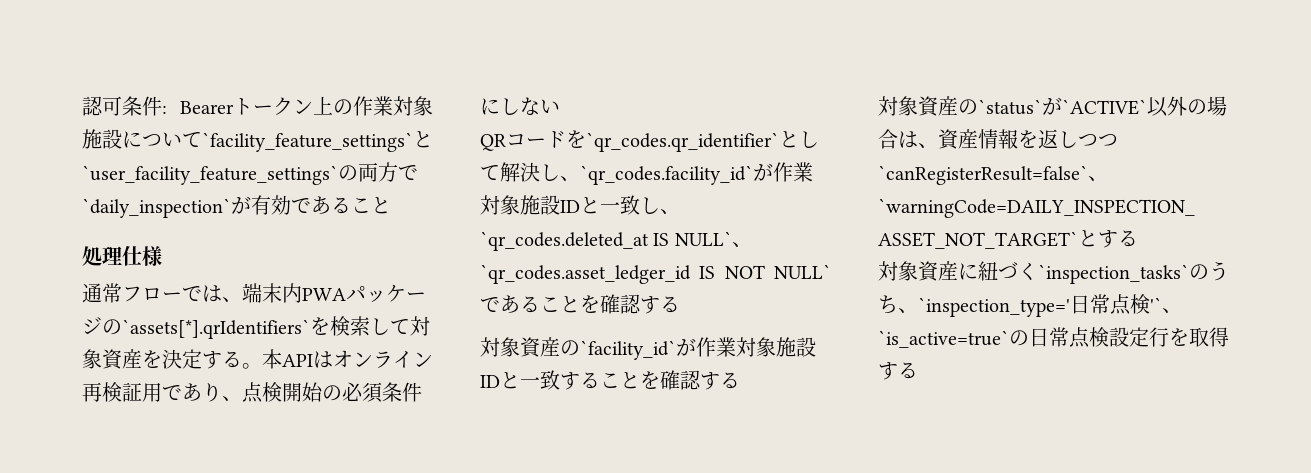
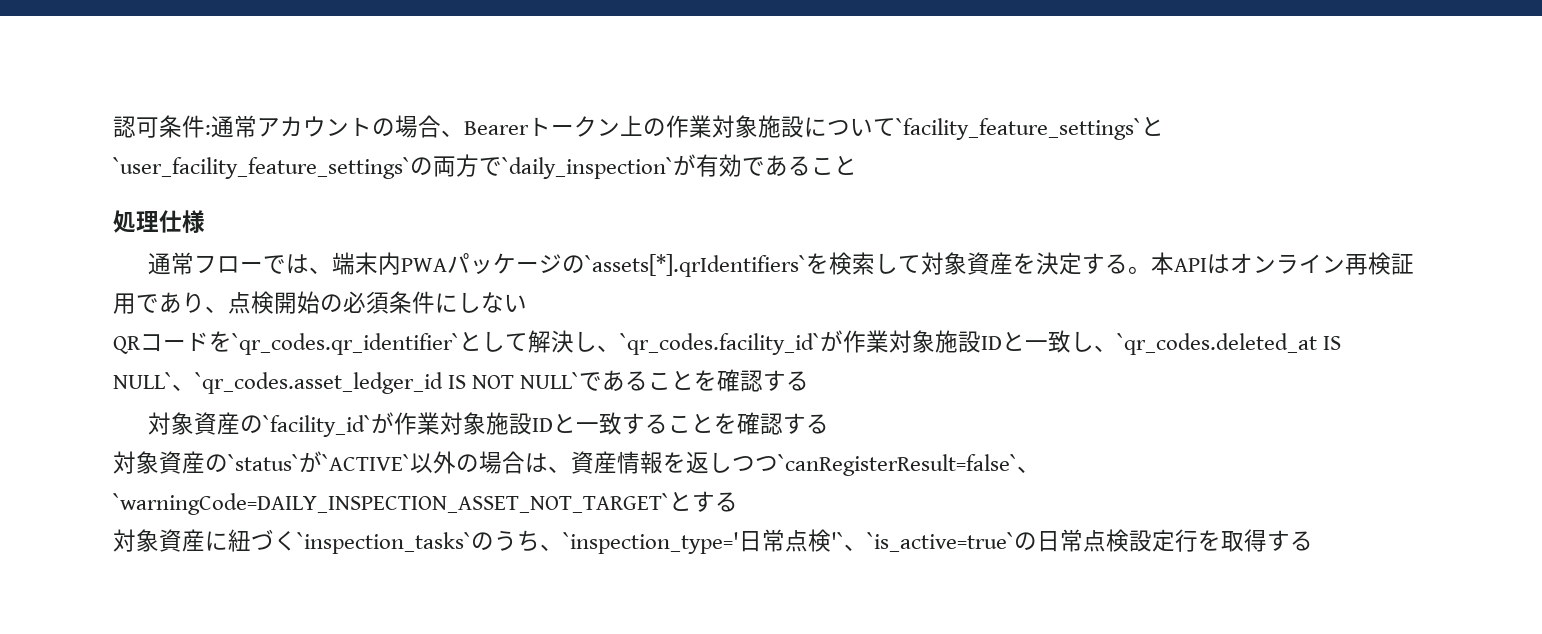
- 認可条件: Bearerトークン上の作業対象施設について`facility_feature_settings`と`user_facility_feature_settings`の両方で`daily_inspection`が有効であること
+ 認可条件:通常アカウントの場合、Bearerトークン上の作業対象施設について`facility_feature_settings`と`user_facility_feature_settings`の両方で`daily_inspection`が有効であること

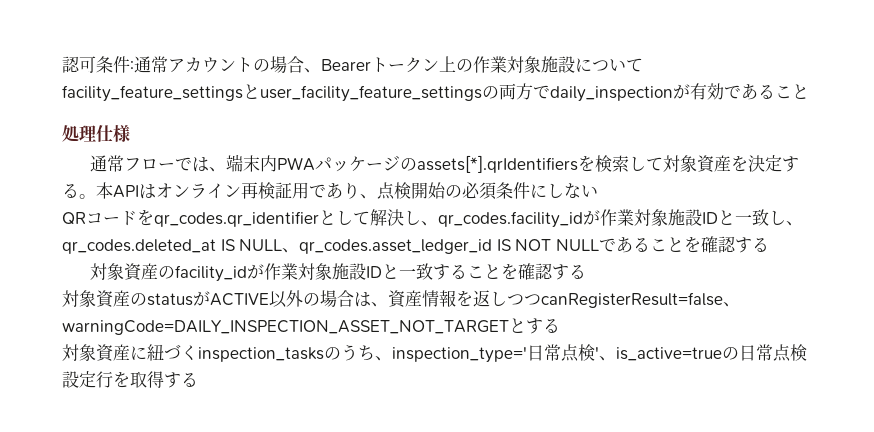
- 認可条件:通常アカウントの場合、Bearerトークン上の作業対象施設について`facility_feature_settings`と`user_facility_feature_settings`の両方で`daily_inspection`が有効であること
+ 認可条件:通常アカウントの場合、Bearerトークン上の作業対象施設についてfacility_feature_settingsとuser_facility_feature_settingsの両方でdaily_inspectionが有効であること
- 通常フローでは、端末内PWAパッケージの`assets[*].qrIdentifiers`を検索して対象資産を決定する。
+ 通常フローでは、端末内PWAパッケージのassets[*].qrIdentifiersを検索して対象資産を決定する。
- QRコードを`qr_codes.qr_identifier`として解決し、`qr_codes.facility_id`が作業対象施設IDと一致し、`qr_codes.deleted_at IS NULL`、`qr_codes.asset_ledger_id IS NOT NULL`であることを確認する
+ QRコードをqr_codes.qr_identifierとして解決し、qr_codes.facility_idが作業対象施設IDと一致し、qr_codes.deleted_at IS NULL、qr_codes.asset_ledger_id IS NOT NULLであることを確認する
- 対象資産の`facility_id`が作業対象施設IDと一致することを確認する
+ 対象資産のfacility_idが作業対象施設IDと一致することを確認する
- 対象資産の`status`が`ACTIVE`以外の場合は、資産情報を返しつつ`canRegisterResult=false`、`warningCode=DAILY_INSPECTION_ASSET_NOT_TARGET`とする
+ 対象資産のstatusがACTIVE以外の場合は、資産情報を返しつつcanRegisterResult=false、warningCode=DAILY_INSPECTION_ASSET_NOT_TARGETとする
- 対象資産に紐づく`inspection_tasks`のうち、`inspection_type='日常点検'`、`is_active=true`の日常点検設定行を取得する
+ 対象資産に紐づくinspection_tasksのうち、inspection_type='日常点検'、is_active=trueの日常点検設定行を取得する

